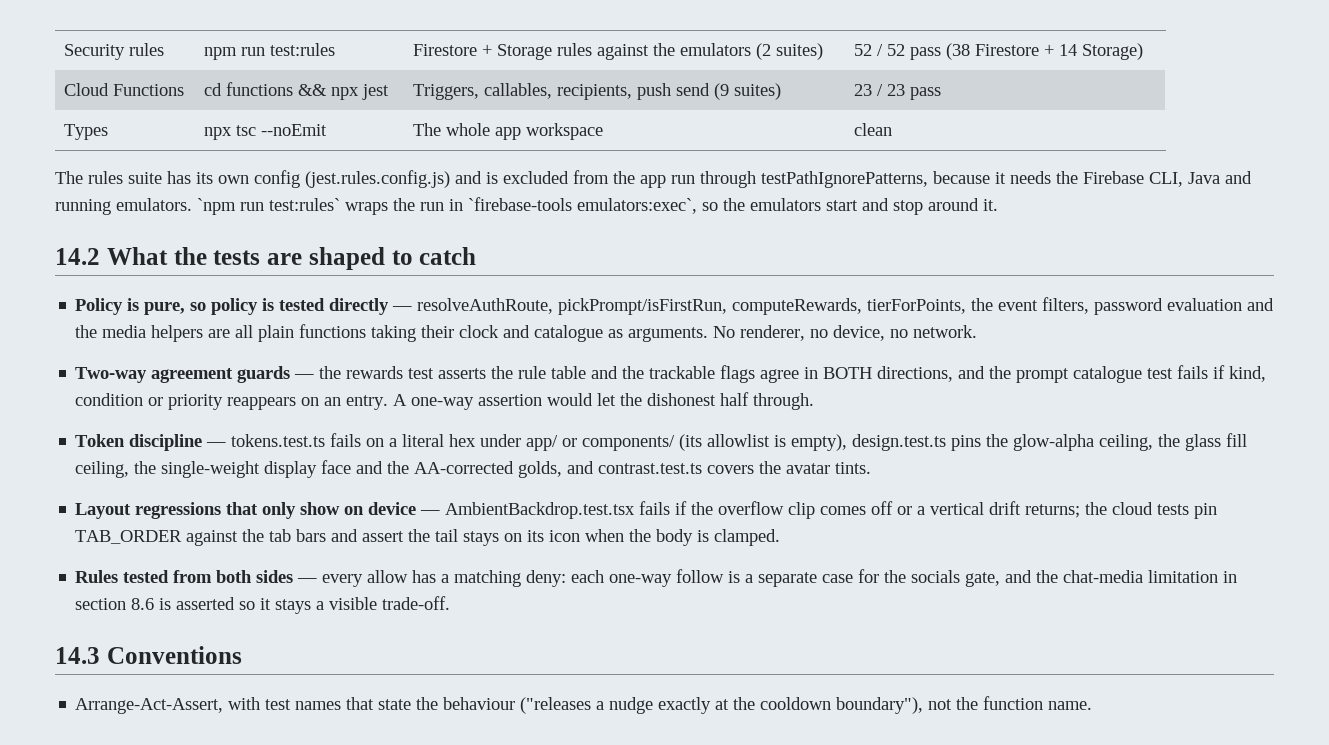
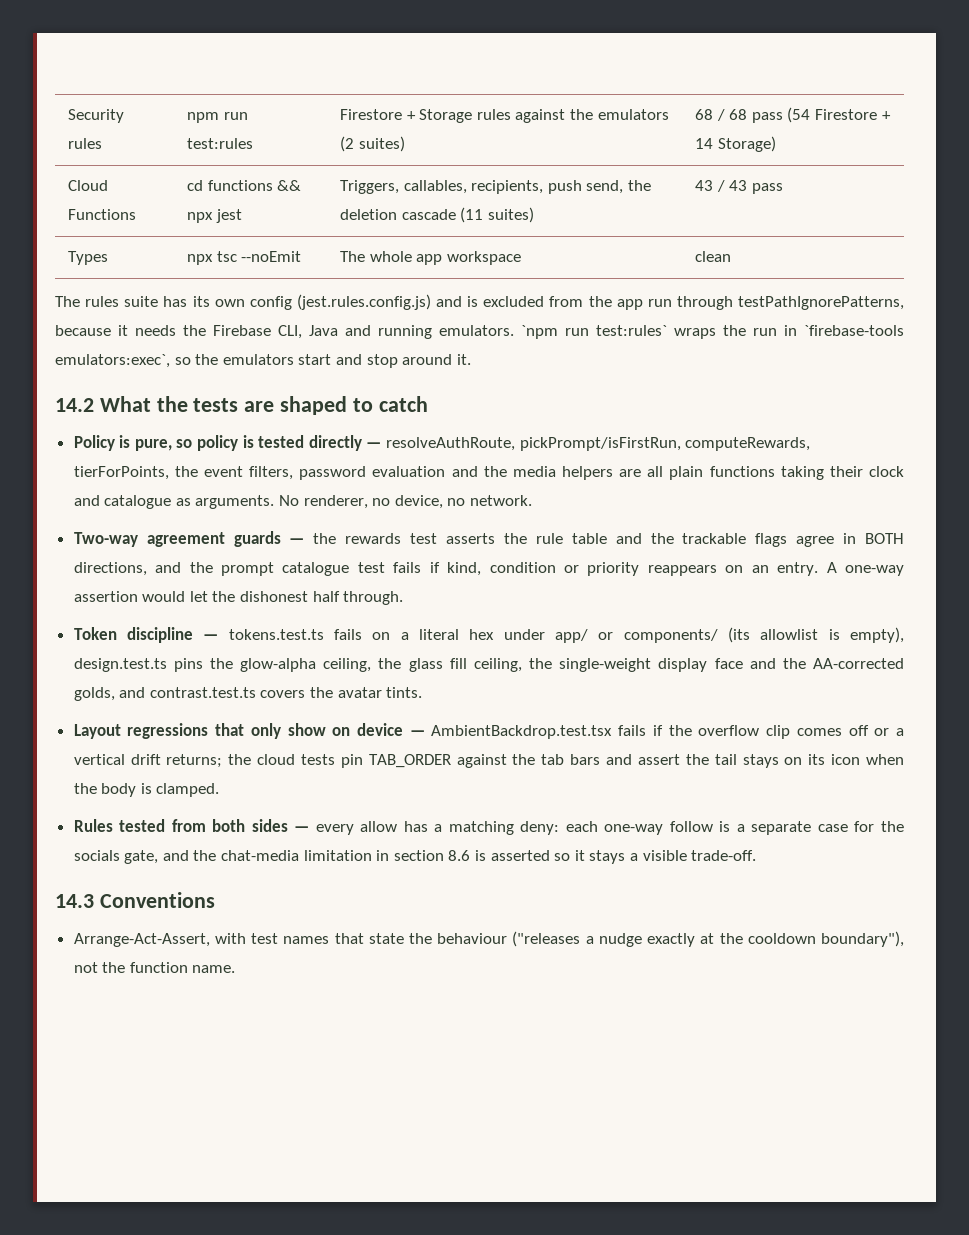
- Security rules | npm run test:rules | Firestore + Storage rules against the emulators (2 suites) | 52 / 52 pass (38 Firestore + 14 Storage)
+ Security rules | npm run test:rules | Firestore + Storage rules against the emulators (2 suites) | 68 / 68 pass (54 Firestore + 14 Storage)
- Cloud Functions | cd functions && npx jest | Triggers, callables, recipients, push send (9 suites) | 23 / 23 pass
+ Cloud Functions | cd functions && npx jest | Triggers, callables, recipients, push send, the deletion cascade (11 suites) | 43 / 43 pass

